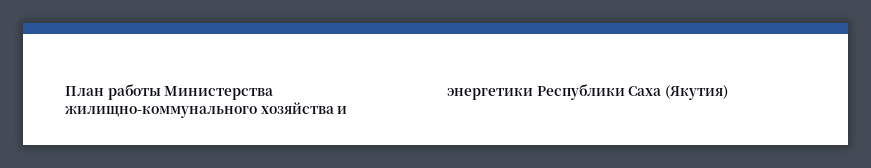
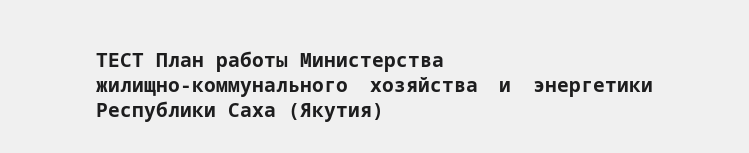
- План работы Министерства жилищно-коммунального хозяйства и энергетики Республики Саха (Якутия)
+ ТЕСТ План работы Министерства жилищно-коммунального хозяйства и энергетики Республики Саха (Якутия)

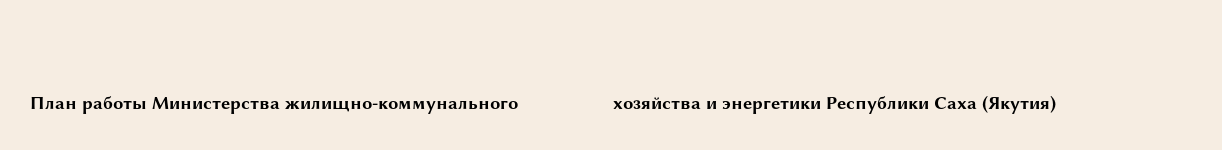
- ТЕСТ План работы Министерства жилищно-коммунального хозяйства и энергетики Республики Саха (Якутия)
+ План работы Министерства жилищно-коммунального хозяйства и энергетики Республики Саха (Якутия)

